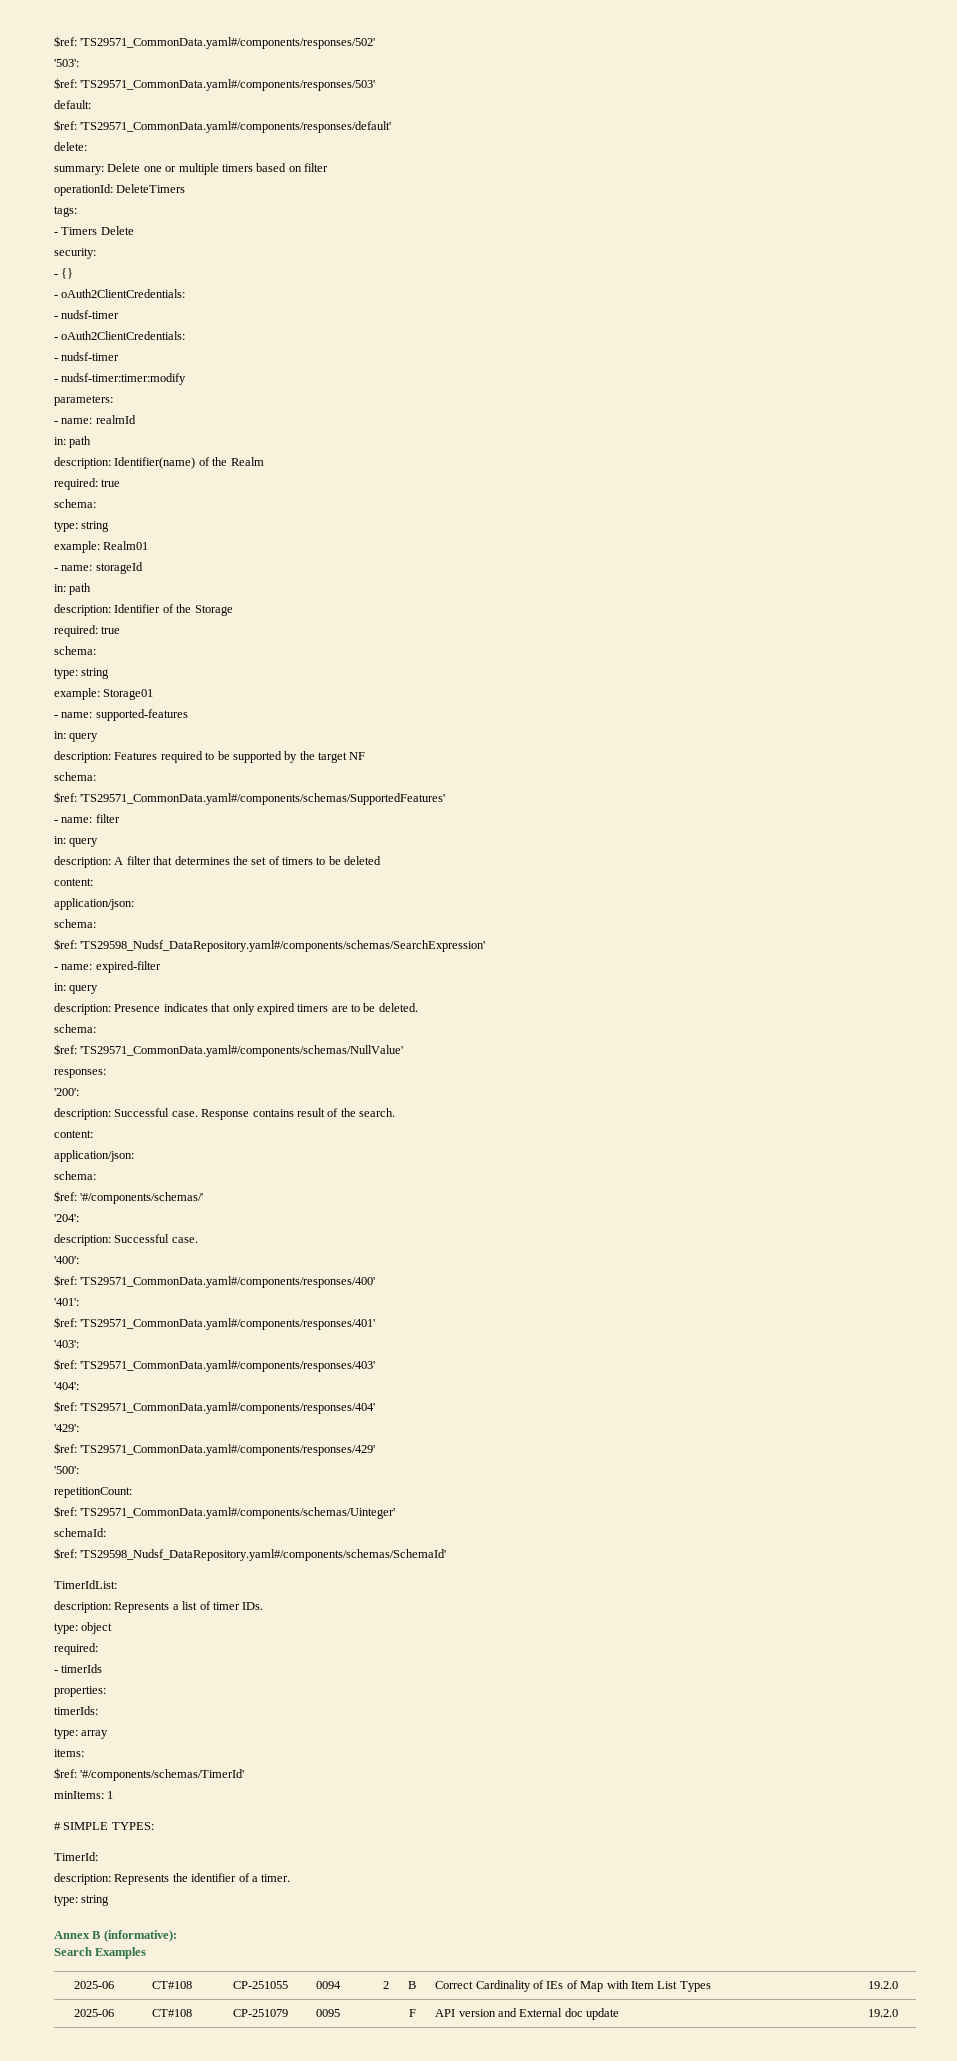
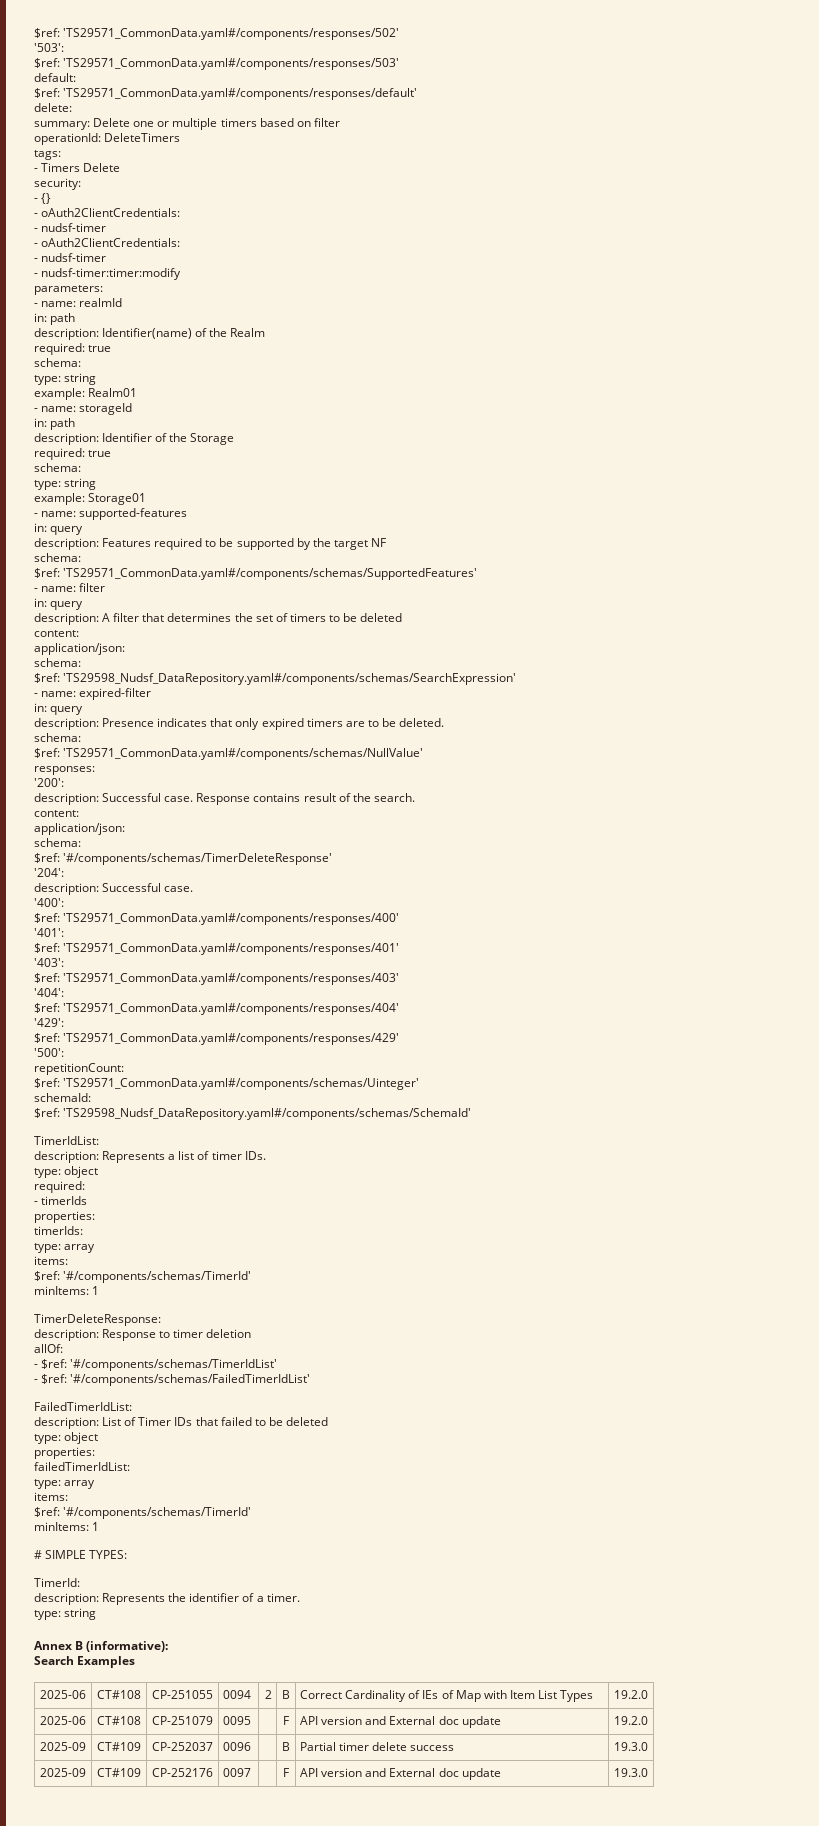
- $ref: '#/components/schemas/'
+ $ref: '#/components/schemas/TimerDeleteResponse'
+ TimerDeleteResponse:
+ description: Response to timer deletion
+ allOf:
+ - $ref: '#/components/schemas/TimerIdList'
+ - $ref: '#/components/schemas/FailedTimerIdList'
+ FailedTimerIdList:
+ description: List of Timer IDs that failed to be deleted
+ type: object
+ properties:
+ failedTimerIdList:
+ type: array
+ items:
+ $ref: '#/components/schemas/TimerId'
+ minItems: 1
+ 2025-09 | CT#109 | CP-252037 | 0096 | | B | Partial timer delete success | 19.3.0
+ 2025-09 | CT#109 | CP-252176 | 0097 | | F | API version and External doc update | 19.3.0

